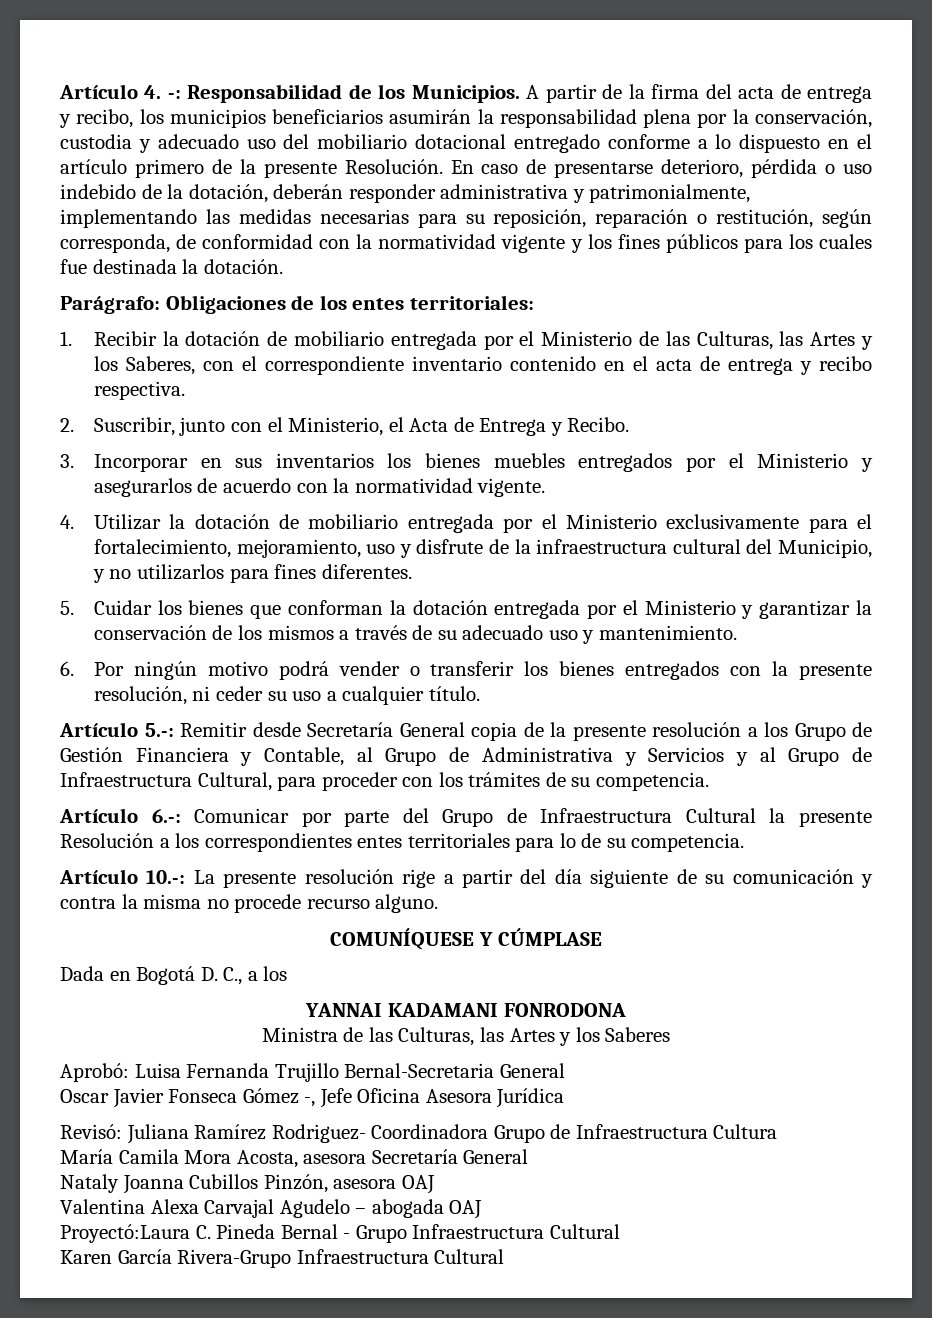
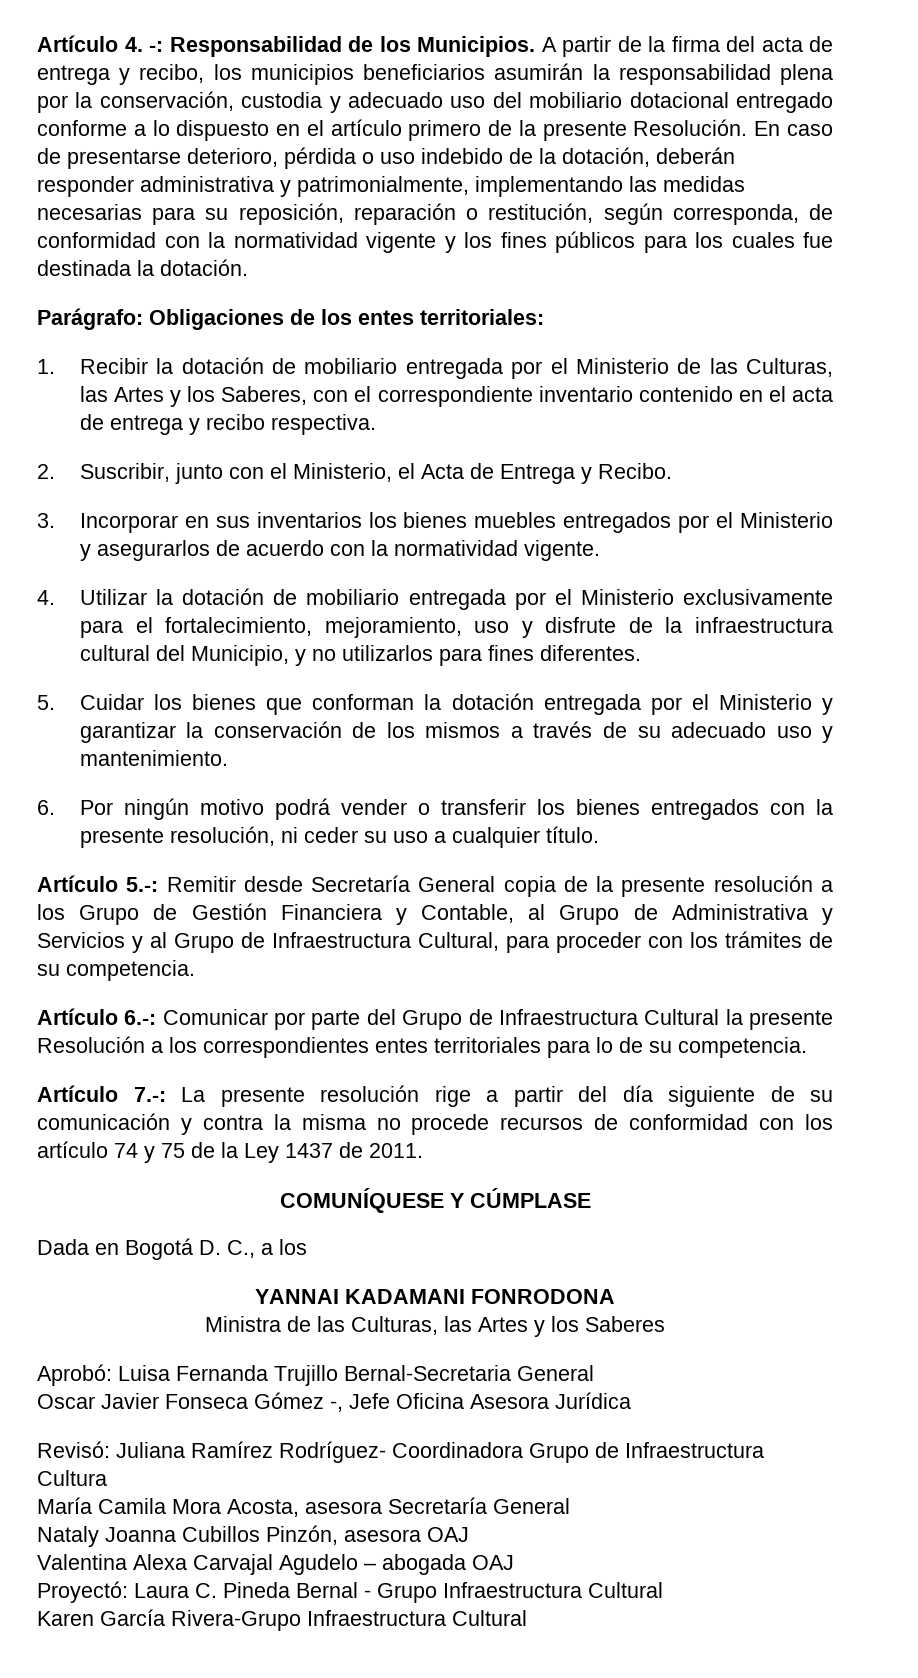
- Artículo 10.-: La presente resolución rige a partir del día siguiente de su comunicación y contra la misma no procede recurso alguno.
+ Artículo 7.-: La presente resolución rige a partir del día siguiente de su comunicación y contra la misma no procede recursos de conformidad con los artículo 74 y 75 de la Ley 1437 de 2011.
- Revisó: Juliana Ramírez Rodriguez- Coordinadora Grupo de Infraestructura Cultura
+ Revisó: Juliana Ramírez Rodríguez- Coordinadora Grupo de Infraestructura Cultura
- Proyectó:Laura C. Pineda Bernal - Grupo Infraestructura Cultural
+ Proyectó: Laura C. Pineda Bernal - Grupo Infraestructura Cultural

